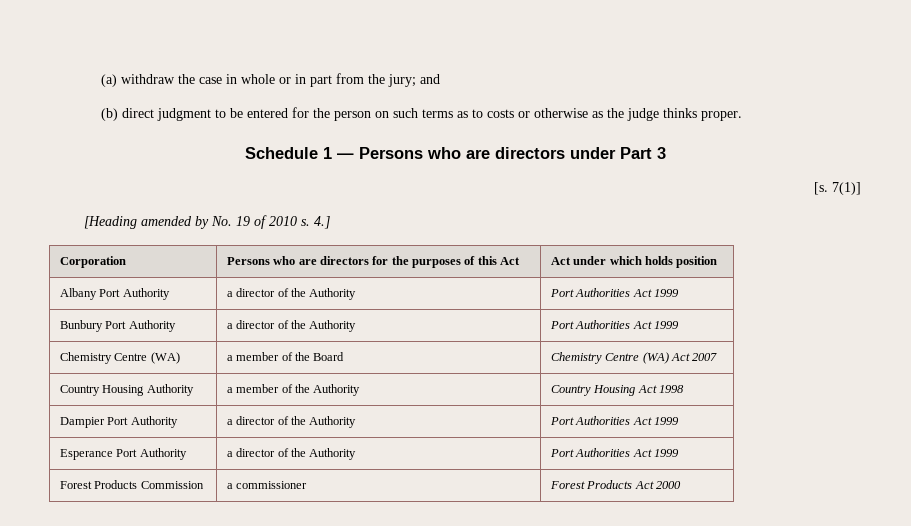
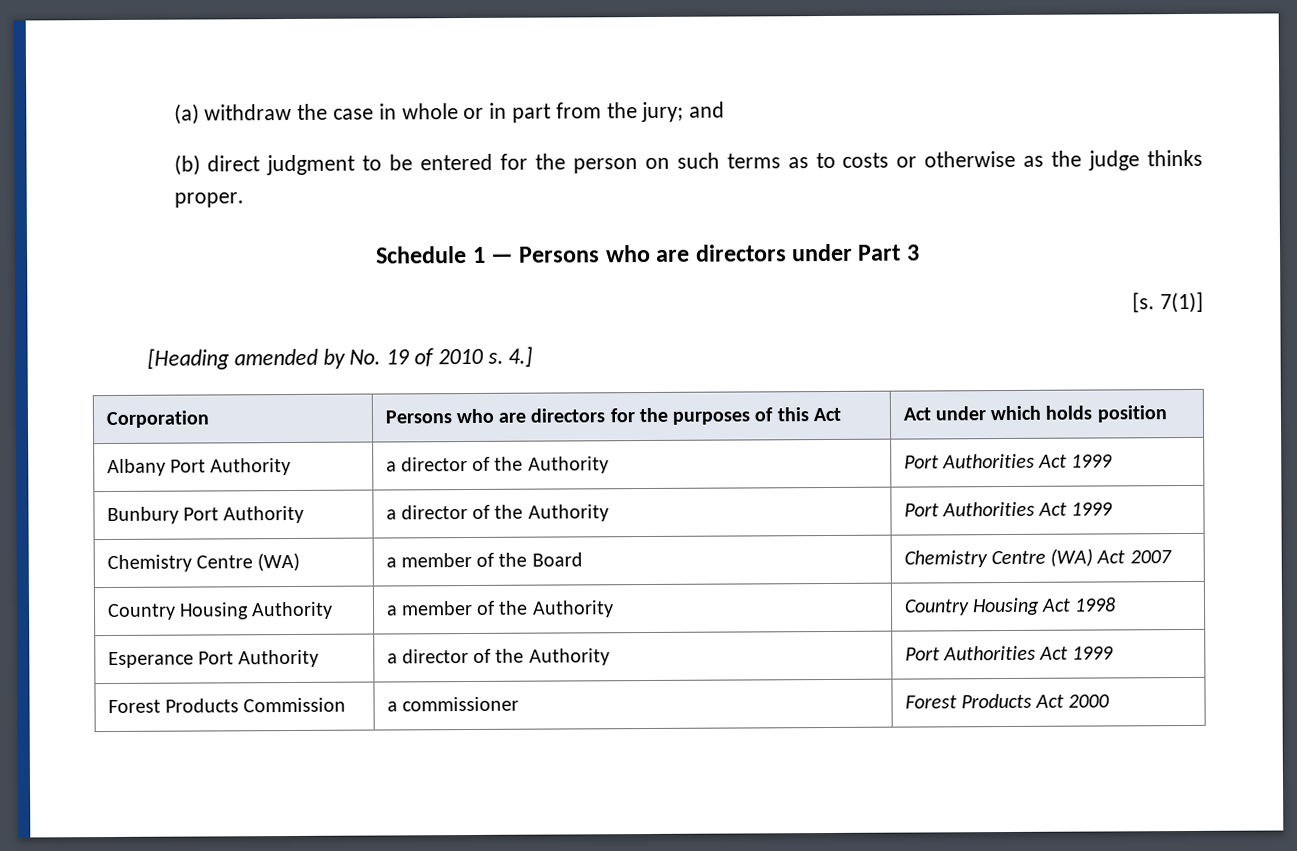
- Dampier Port Authority | a director of the Authority | Port Authorities Act 1999

